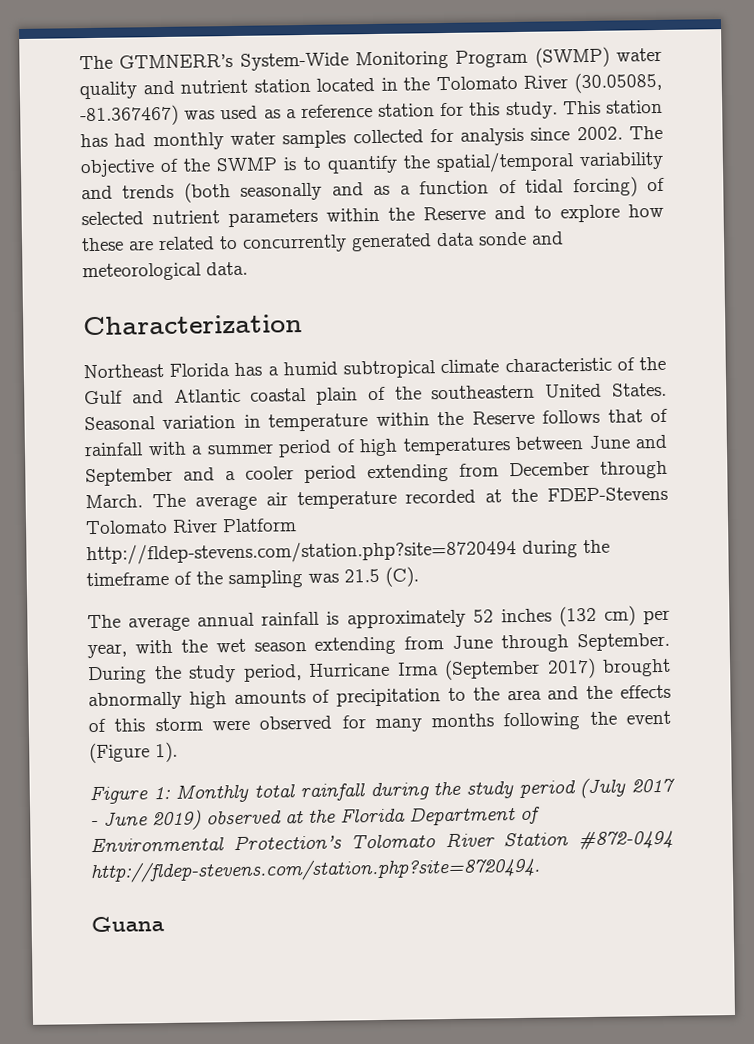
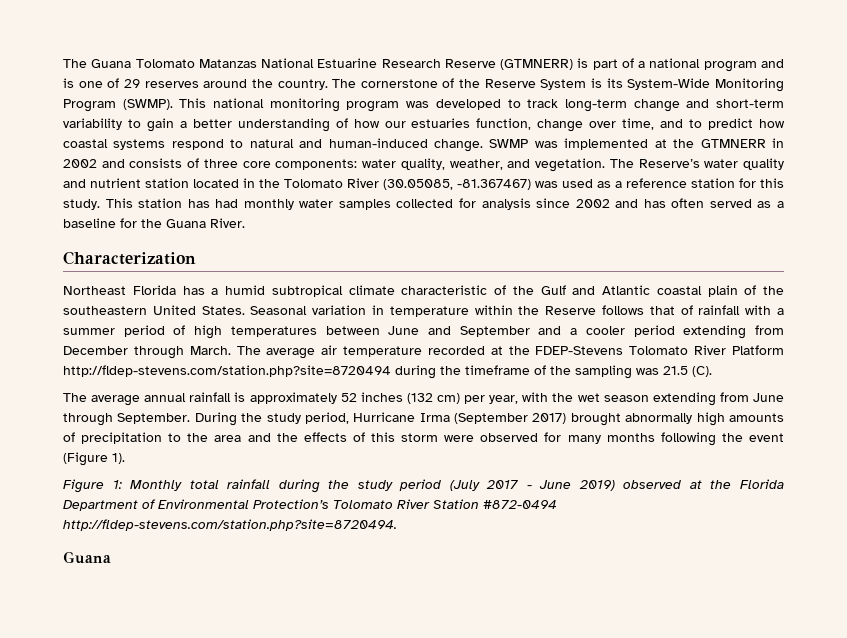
- The GTMNERR’s System-Wide Monitoring Program (SWMP) water quality and nutrient station located in the Tolomato River (30.05085, -81.367467) was used as a reference station for this study.
+ The Guana Tolomato Matanzas National Estuarine Research Reserve (GTMNERR) is part of a national program and is one of 29 reserves around the country. The cornerstone of the Reserve System is its System-Wide Monitoring Program (SWMP). This national monitoring program was developed to track long-term change and short-term variability to gain a better understanding of how our estuaries function, change over time, and to predict how coastal systems respond to natural and human-induced change. SWMP was implemented at the GTMNERR in 2002 and consists of three core components: water quality, weather, and vegetation. The Reserve’s water quality and nutrient station located in the Tolomato River (30.05085, -81.367467) was used as a reference station for this study.
- This station has had monthly water samples collected for analysis since 2002. The objective of the SWMP is to quantify the spatial/temporal variability and trends (both seasonally and as a function of tidal forcing) of selected nutrient parameters within the Reserve and to explore how these are related to concurrently generated data sonde and meteorological data.
+ This station has had monthly water samples collected for analysis since 2002 and has often served as a baseline for the Guana River.

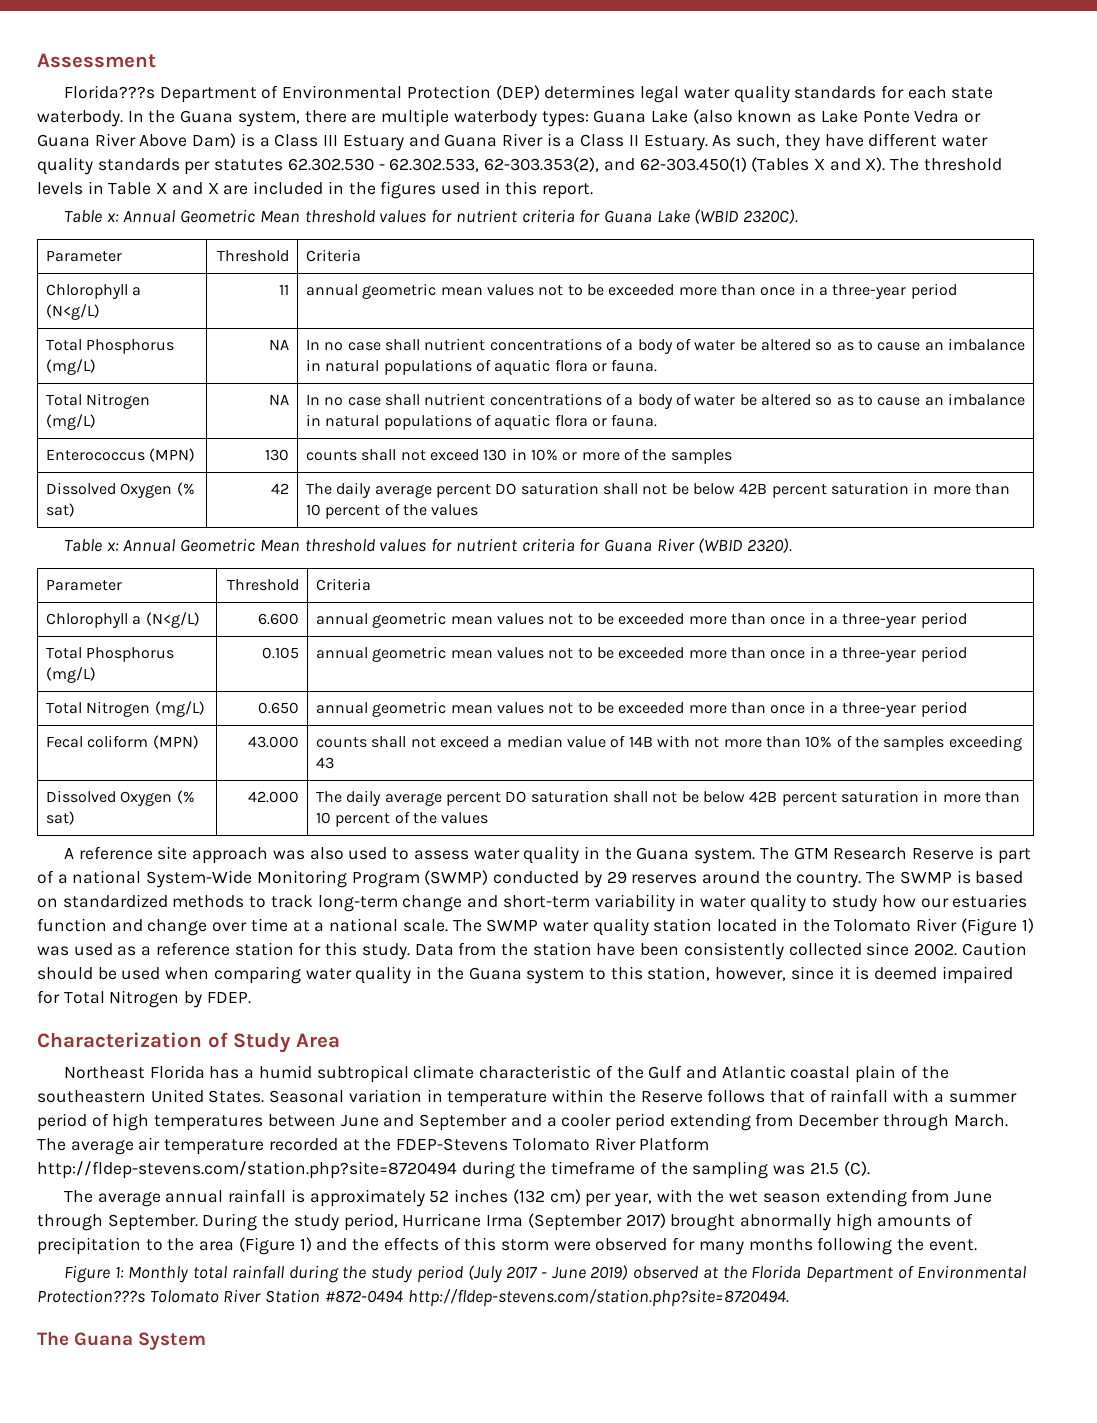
- The Guana Tolomato Matanzas National Estuarine Research Reserve (GTMNERR) is part of a national program and is one of 29 reserves around the country.
+ Assessment
+ Florida???s Department of Environmental Protection (DEP) determines legal water quality standards for each state waterbody. In the Guana system, there are multiple waterbody types: Guana Lake (also known as Lake Ponte Vedra or Guana River Above Dam) is a Class III Estuary and Guana River is a Class II Estuary. As such, they have different water quality standards per statutes 62.302.530 - 62.302.533, 62-303.353(2), and 62-303.450(1) (Tables X and X). The threshold levels in Table X and X are included in the figures used in this report.
+ Table x: Annual Geometric Mean threshold values for nutrient criteria for Guana Lake (WBID 2320C).
+ Parameter | Threshold | Criteria
+ Chlorophyll a (N<g/L) | 11 | annual geometric mean values not to be exceeded more than once in a three-year period
+ Total Phosphorus (mg/L) | NA | In no case shall nutrient concentrations of a body of water be altered so as to cause an imbalance in natural populations of aquatic flora or fauna.
+ Total Nitrogen (mg/L) | NA | In no case shall nutrient concentrations of a body of water be altered so as to cause an imbalance in natural populations of aquatic flora or fauna.
+ Enterococcus (MPN) | 130 | counts shall not exceed 130 in 10% or more of the samples
+ Dissolved Oxygen (% sat) | 42 | The daily average percent DO saturation shall not be below 42B percent saturation in more than 10 percent of the values
+ Table x: Annual Geometric Mean threshold values for nutrient criteria for Guana River (WBID 2320).
+ Parameter | Threshold | Criteria
+ Chlorophyll a (N<g/L) | 6.600 | annual geometric mean values not to be exceeded more than once in a three-year period
+ Total Phosphorus (mg/L) | 0.105 | annual geometric mean values not to be exceeded more than once in a three-year period
+ Total Nitrogen (mg/L) | 0.650 | annual geometric mean values not to be exceeded more than once in a three-year period
+ Fecal coliform (MPN) | 43.000 | counts shall not exceed a median value of 14B with not more than 10% of the samples exceeding 43
+ Dissolved Oxygen (% sat) | 42.000 | The daily average percent DO saturation shall not be below 42B percent saturation in more than 10 percent of the values
+ A reference site approach was also used to assess water quality in the Guana system. The GTM Research Reserve is part of a national System-Wide Monitoring Program (SWMP) conducted by 29 reserves around the country.
- The cornerstone of the Reserve System is its System-Wide Monitoring Program (SWMP). This national monitoring program was developed to track long-term change and short-term variability to gain a better understanding of how our estuaries function, change over time, and to predict how coastal systems respond to natural and human-induced change. SWMP was implemented at the GTMNERR in 2002 and consists of three core components: water quality, weather, and vegetation. The Reserve’s water quality and nutrient station located in the Tolomato River (30.05085, -81.367467) was used as a reference station for this study.
+ The SWMP is based on standardized methods to track long-term change and short-term variability in water quality to study how our estuaries function and change over time at a national scale. The SWMP water quality station located in the Tolomato River (Figure 1) was used as a reference station for this study.
- This station has had monthly water samples collected for analysis since 2002 and has often served as a baseline for the Guana River.
- Characterization
+ Data from the station have been consistently collected since 2002. Caution should be used when comparing water quality in the Guana system to this station, however, since it is deemed impaired for Total Nitrogen by FDEP.
+ Characterization of Study Area
- During the study period, Hurricane Irma (September 2017) brought abnormally high amounts of precipitation to the area and the effects of this storm were observed for many months following the event (Figure 1).
+ During the study period, Hurricane Irma (September 2017) brought abnormally high amounts of precipitation to the area (Figure 1) and the effects of this storm were observed for many months following the event.
- Figure 1: Monthly total rainfall during the study period (July 2017 - June 2019) observed at the Florida Department of Environmental Protection’s Tolomato River Station #872-0494 http://fldep-stevens.com/station.php?site=8720494.
- Guana
+ Figure 1: Monthly total rainfall during the study period (July 2017 - June 2019) observed at the Florida Department of Environmental Protection???s Tolomato River Station #872-0494 http://fldep-stevens.com/station.php?site=8720494.
+ The Guana System

